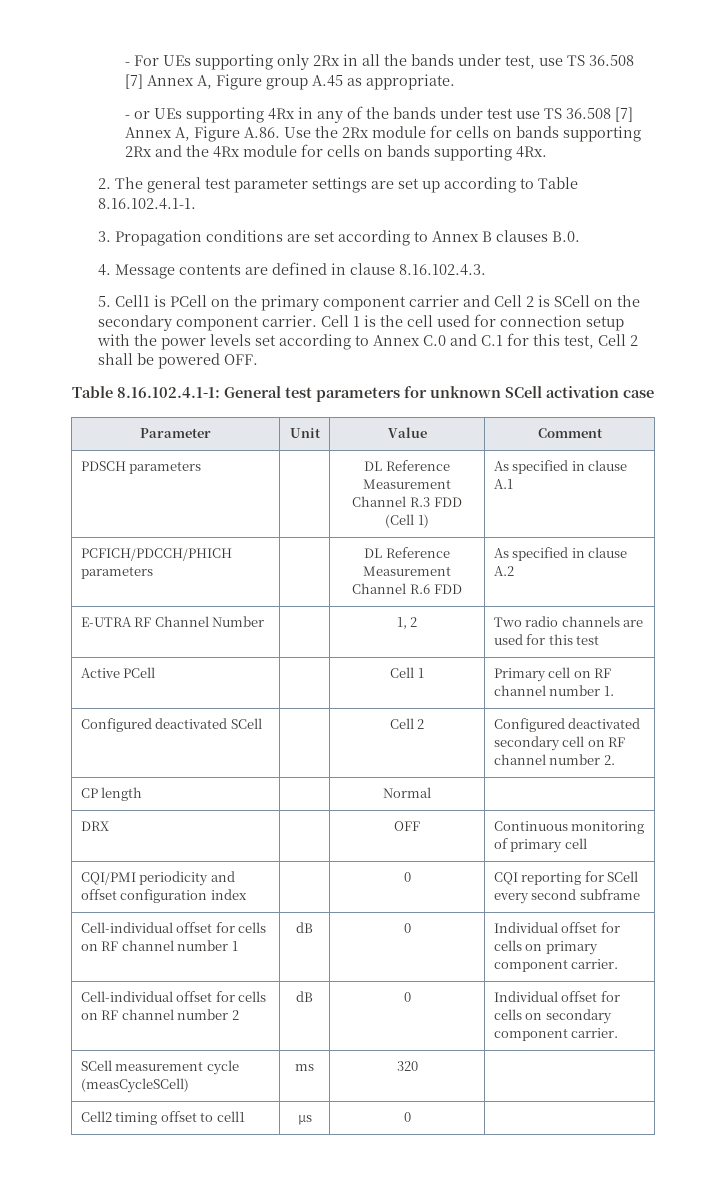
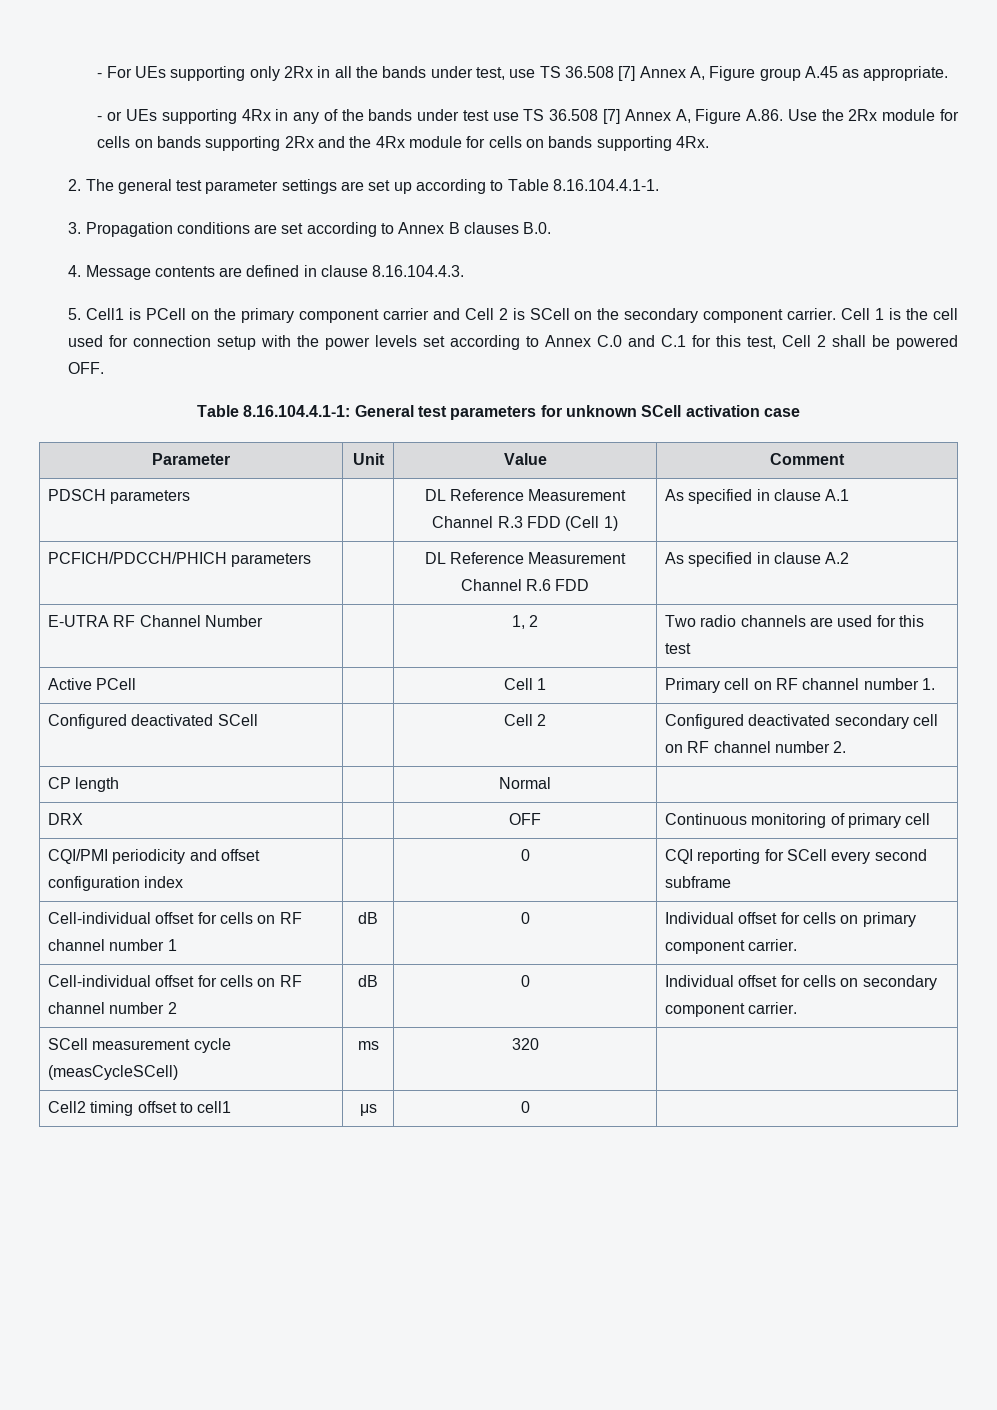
- 2. The general test parameter settings are set up according to Table 8.16.102.4.1-1.
+ 2. The general test parameter settings are set up according to Table 8.16.104.4.1-1.
- 4. Message contents are defined in clause 8.16.102.4.3.
+ 4. Message contents are defined in clause 8.16.104.4.3.
- Table 8.16.102.4.1-1: General test parameters for unknown SCell activation case
+ Table 8.16.104.4.1-1: General test parameters for unknown SCell activation case

